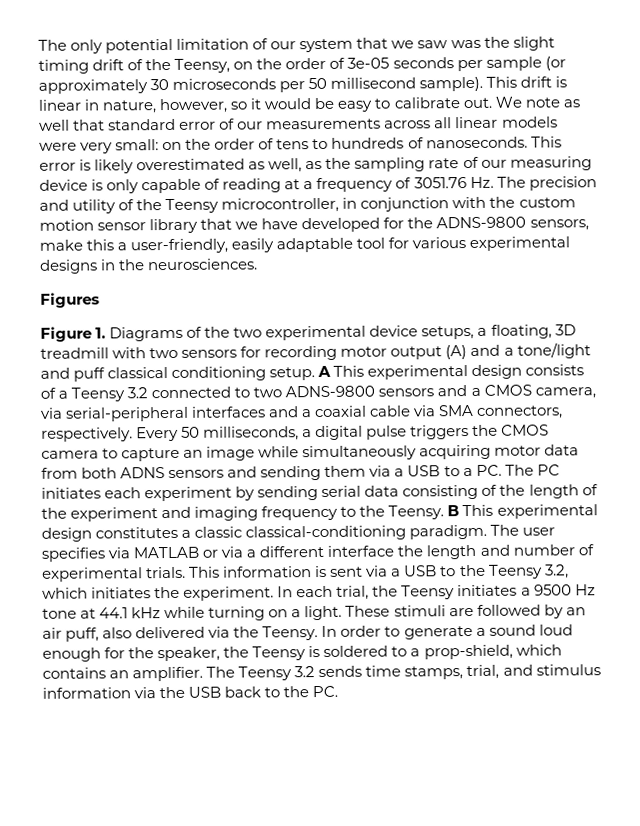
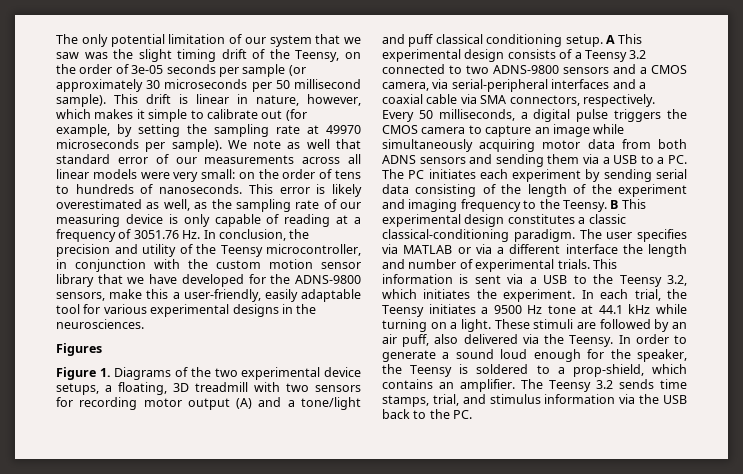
- This drift is linear in nature, however, so it would be easy to calibrate out.
+ This drift is linear in nature, however, which makes it simple to calibrate out (for example, by setting the sampling rate at 49970 microseconds per sample).
- This error is likely overestimated as well, as the sampling rate of our measuring device is only capable of reading at a frequency of 3051.76 Hz. The precision and utility of the Teensy microcontroller, in conjunction with the custom motion sensor library that we have developed for the ADNS-9800 sensors, make this a user-friendly, easily adaptable tool for various experimental designs in the neurosciences.
+ This error is likely overestimated as well, as the sampling rate of our measuring device is only capable of reading at a frequency of 3051.76 Hz. In conclusion, the precision and utility of the Teensy microcontroller, in conjunction with the custom motion sensor library that we have developed for the ADNS-9800 sensors, make this a user-friendly, easily adaptable tool for various experimental designs in the neurosciences.

